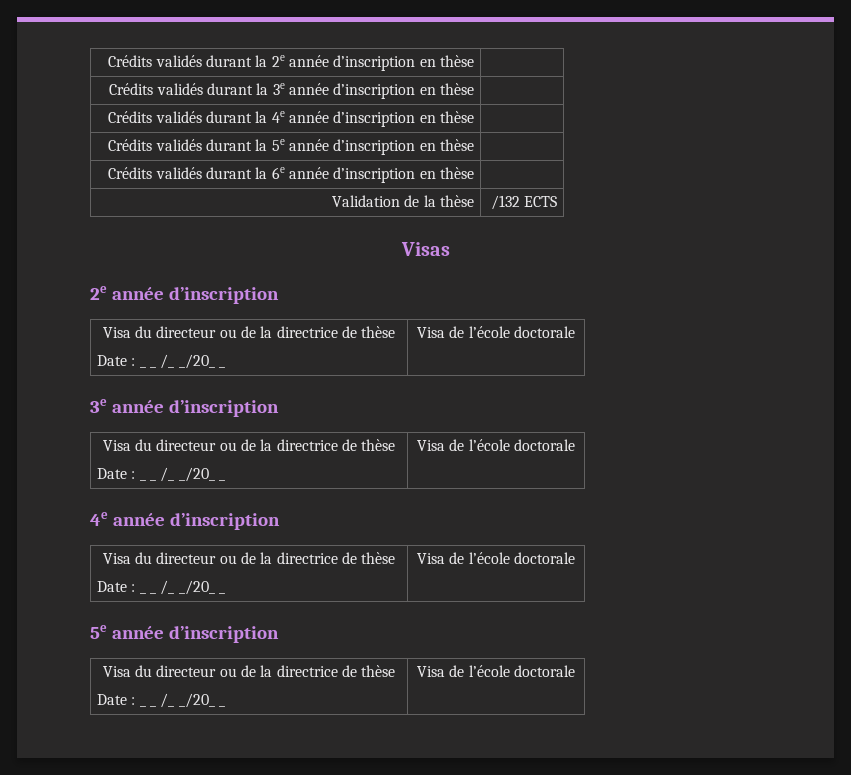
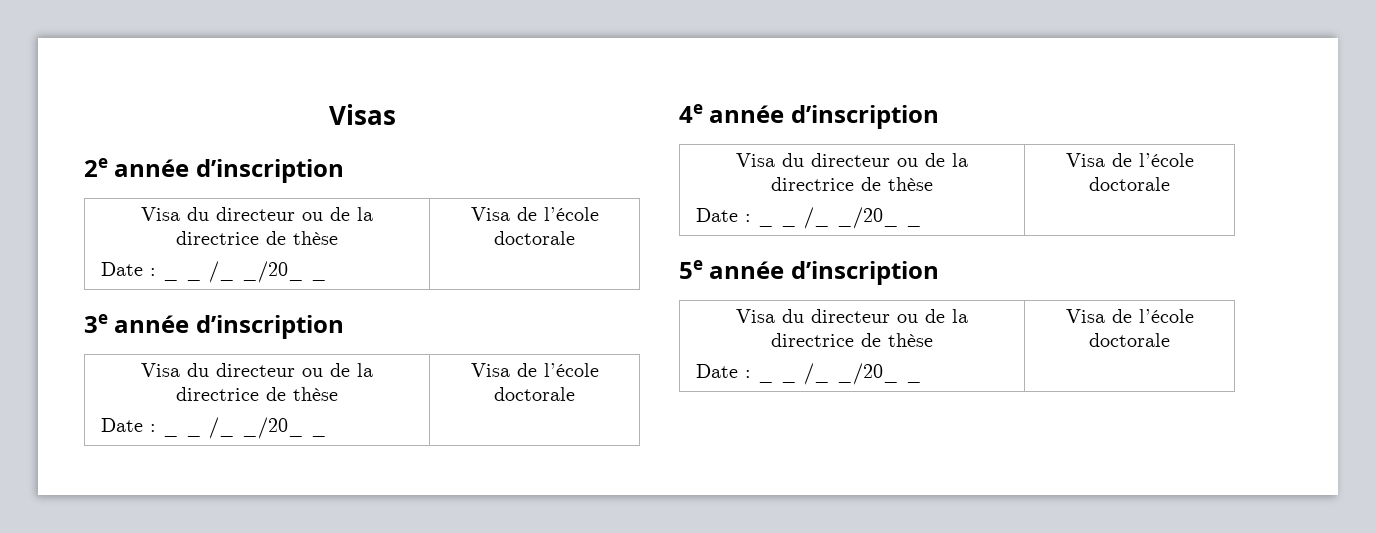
- Crédits validés durant la 2e année d’inscription en thèse |
- Crédits validés durant la 3e année d’inscription en thèse |
- Crédits validés durant la 4e année d’inscription en thèse |
- Crédits validés durant la 5e année d’inscription en thèse |
- Crédits validés durant la 6e année d’inscription en thèse |
- Validation de la thèse | /132 ECTS

